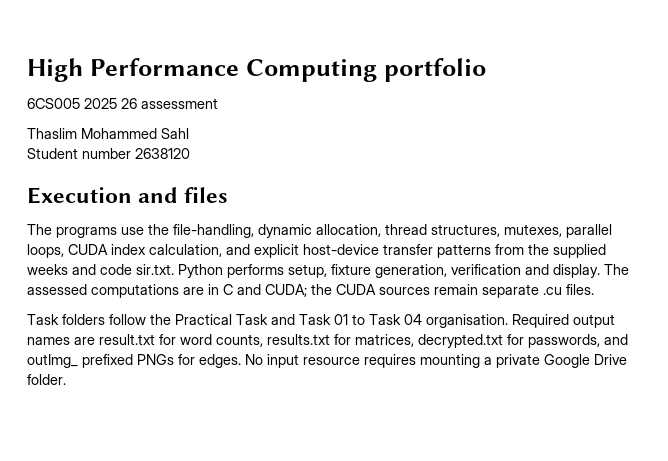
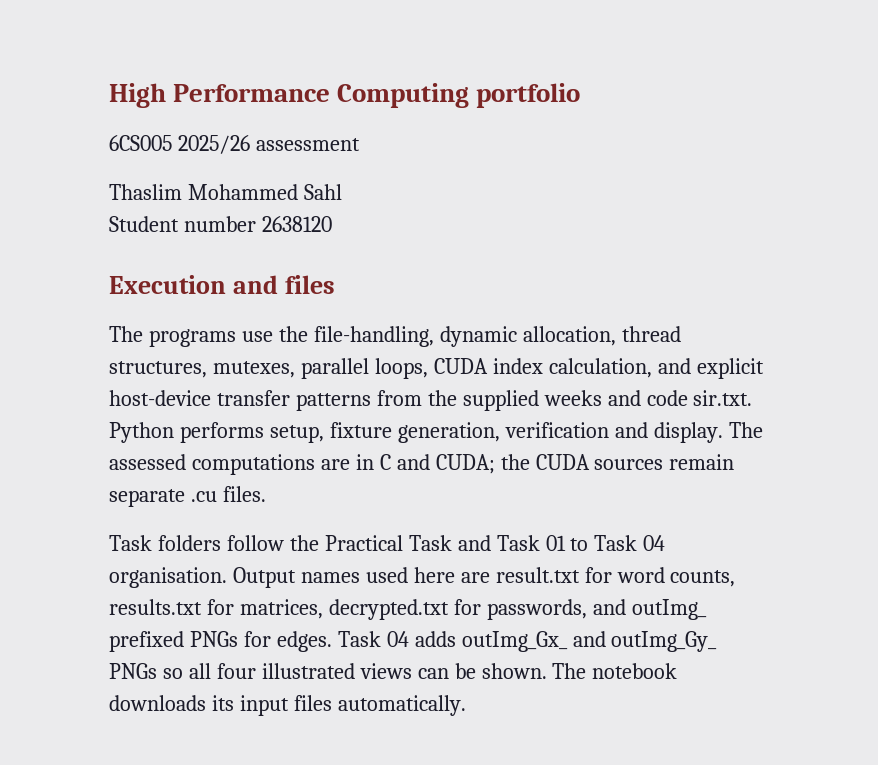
- 6CS005 2025 26 assessment
+ 6CS005 2025/26 assessment
- Required output names are result.txt for word counts, results.txt for matrices, decrypted.txt for passwords, and outImg_ prefixed PNGs for edges.
+ Output names used here are result.txt for word counts, results.txt for matrices, decrypted.txt for passwords, and outImg_ prefixed PNGs for edges.
- No input resource requires mounting a private Google Drive folder.
+ Task 04 adds outImg_Gx_ and outImg_Gy_ PNGs so all four illustrated views can be shown. The notebook downloads its input files automatically.

